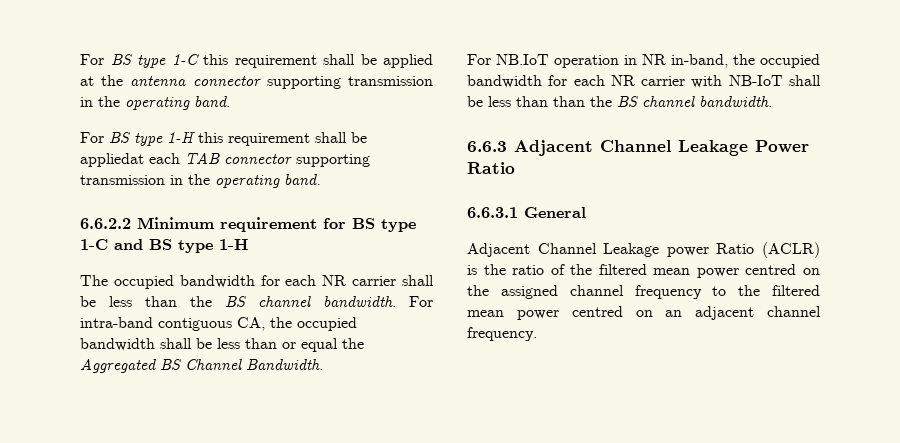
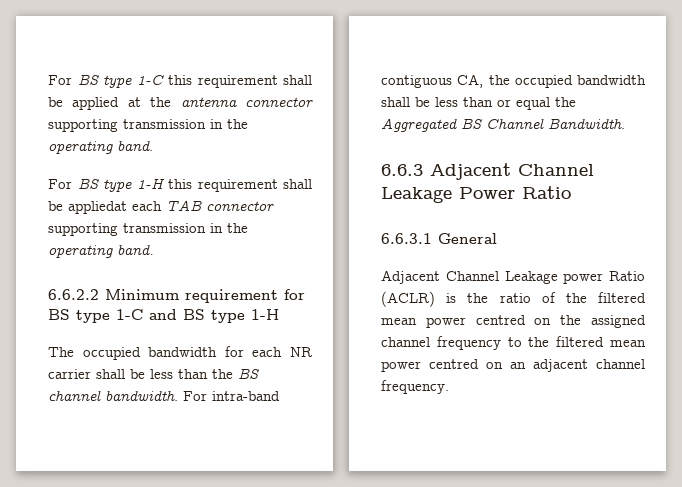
- For NB.IoT operation in NR in-band, the occupied bandwidth for each NR carrier with NB-IoT shall be less than than the BS channel bandwidth.

